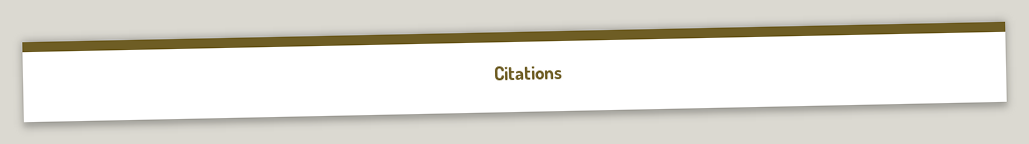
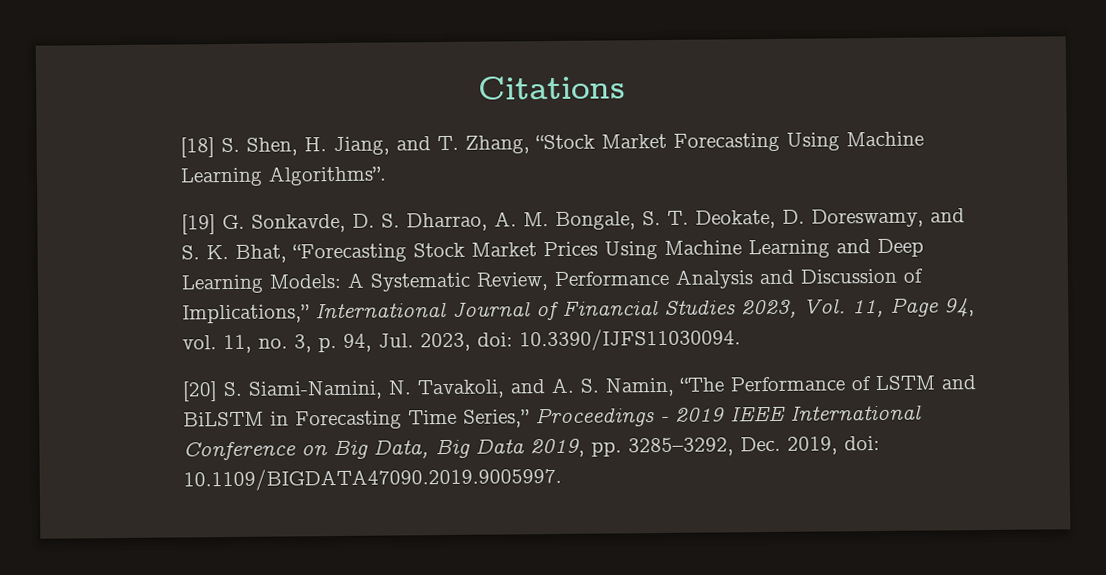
+ [18] S. Shen, H. Jiang, and T. Zhang, “Stock Market Forecasting Using Machine Learning Algorithms”.
+ [19] G. Sonkavde, D. S. Dharrao, A. M. Bongale, S. T. Deokate, D. Doreswamy, and S. K. Bhat, “Forecasting Stock Market Prices Using Machine Learning and Deep Learning Models: A Systematic Review, Performance Analysis and Discussion of Implications,” International Journal of Financial Studies 2023, Vol. 11, Page 94, vol. 11, no. 3, p. 94, Jul. 2023, doi: 10.3390/IJFS11030094.
+ [20] S. Siami-Namini, N. Tavakoli, and A. S. Namin, “The Performance of LSTM and BiLSTM in Forecasting Time Series,” Proceedings - 2019 IEEE International Conference on Big Data, Big Data 2019, pp. 3285–3292, Dec. 2019, doi: 10.1109/BIGDATA47090.2019.9005997.

